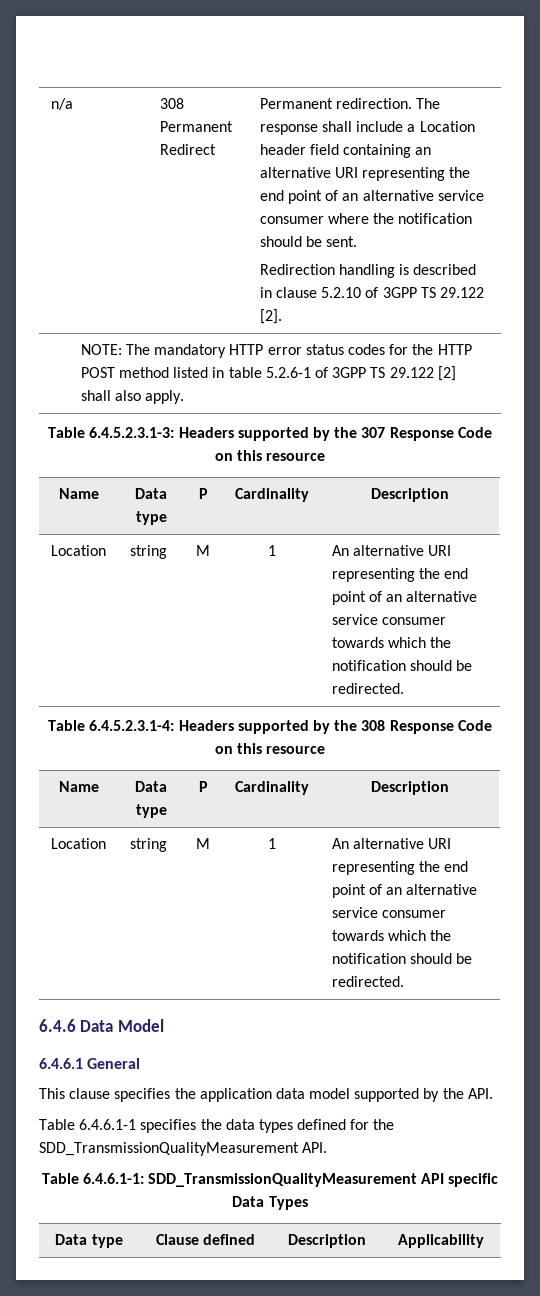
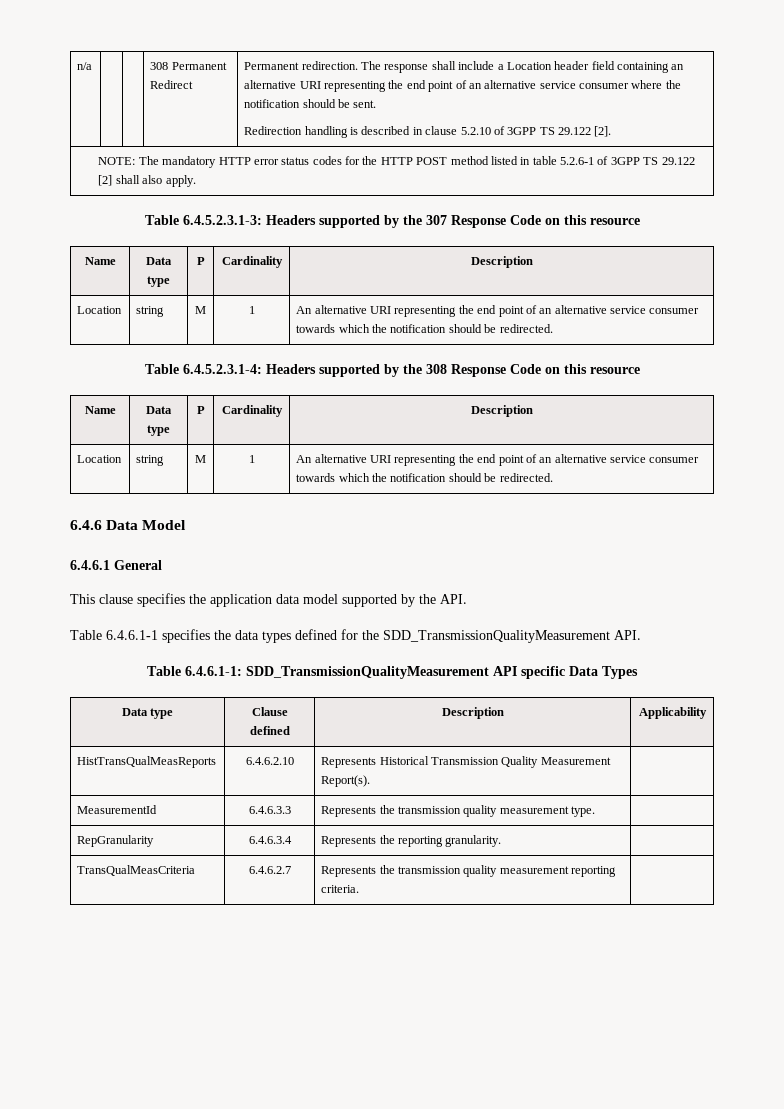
+ HistTransQualMeasReports | 6.4.6.2.10 | Represents Historical Transmission Quality Measurement Report(s). |
+ MeasurementId | 6.4.6.3.3 | Represents the transmission quality measurement type. |
+ RepGranularity | 6.4.6.3.4 | Represents the reporting granularity. |
+ TransQualMeasCriteria | 6.4.6.2.7 | Represents the transmission quality measurement reporting criteria. |

